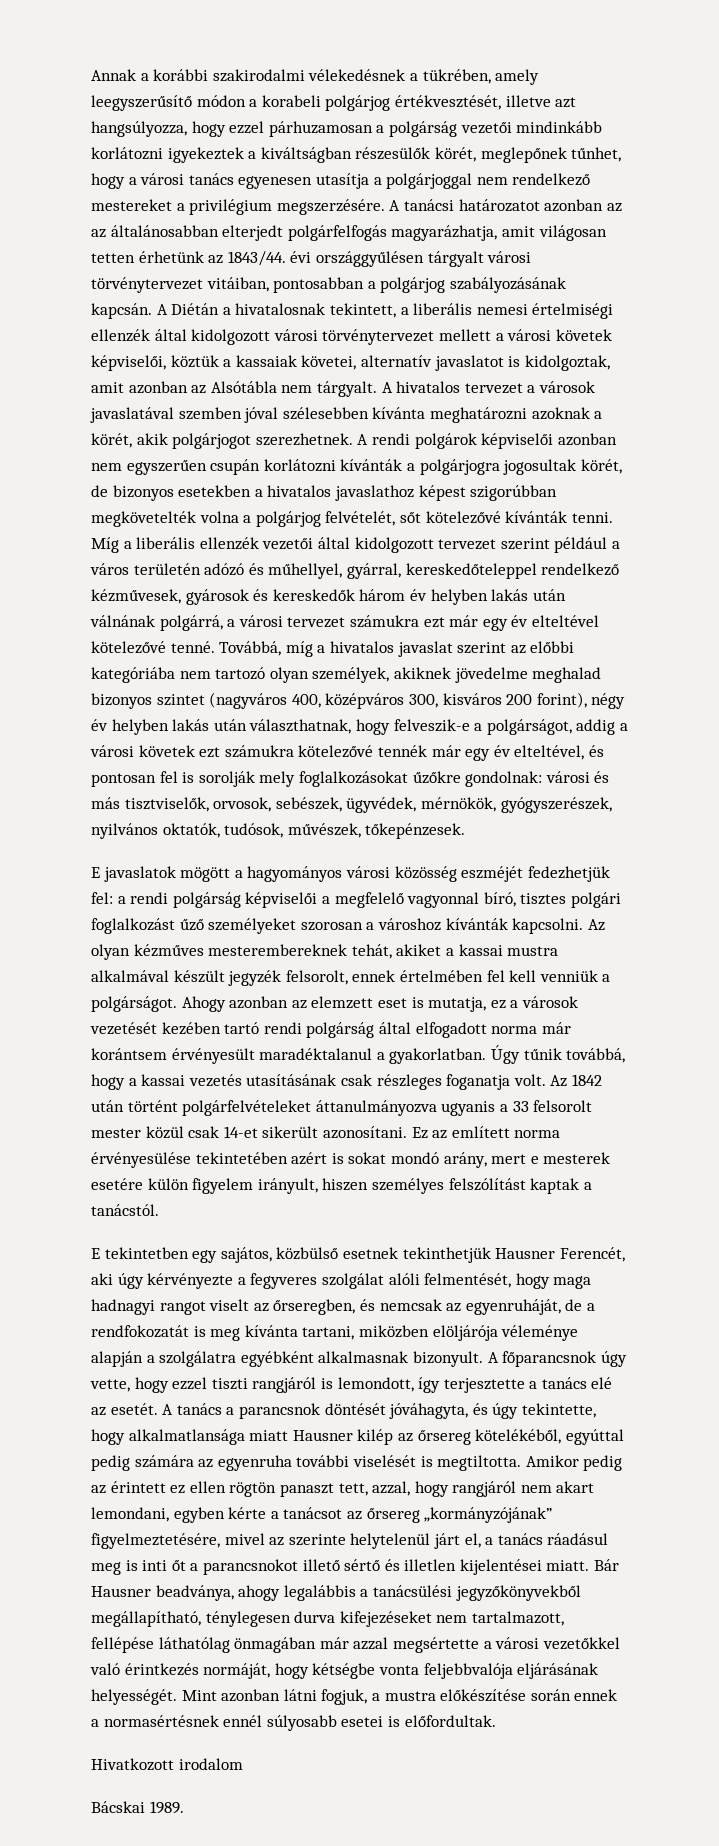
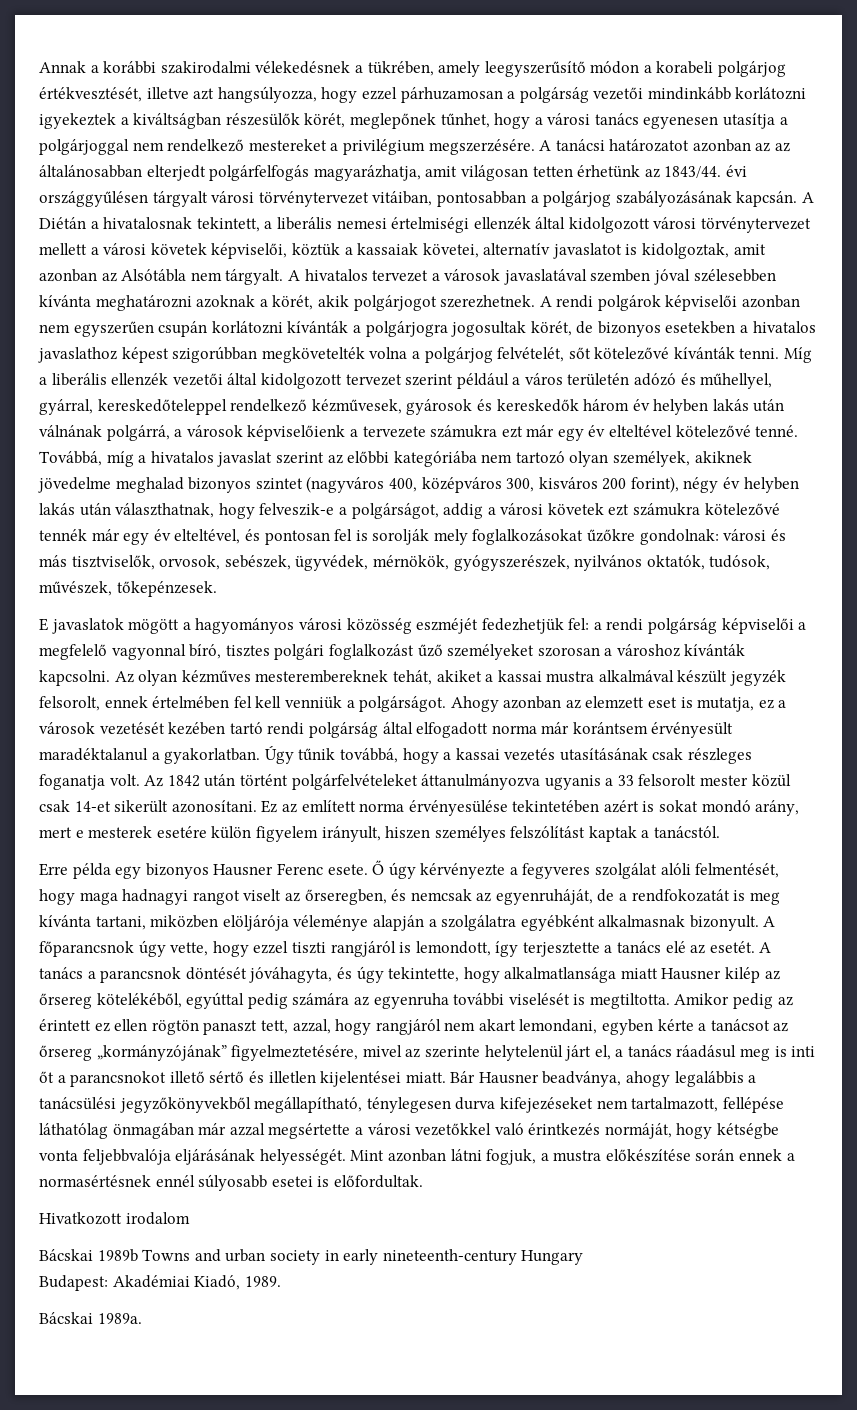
- Míg a liberális ellenzék vezetői által kidolgozott tervezet szerint például a város területén adózó és műhellyel, gyárral, kereskedőteleppel rendelkező kézművesek, gyárosok és kereskedők három év helyben lakás után válnának polgárrá, a városi tervezet számukra ezt már egy év elteltével kötelezővé tenné.
+ Míg a liberális ellenzék vezetői által kidolgozott tervezet szerint például a város területén adózó és műhellyel, gyárral, kereskedőteleppel rendelkező kézművesek, gyárosok és kereskedők három év helyben lakás után válnának polgárrá, a városok képviselőienk a tervezete számukra ezt már egy év elteltével kötelezővé tenné.
- E tekintetben egy sajátos, közbülső esetnek tekinthetjük Hausner Ferencét, aki úgy kérvényezte a fegyveres szolgálat alóli felmentését, hogy maga hadnagyi rangot viselt az őrseregben, és nemcsak az egyenruháját, de a rendfokozatát is meg kívánta tartani, miközben elöljárója véleménye alapján a szolgálatra egyébként alkalmasnak bizonyult.
+ Erre példa egy bizonyos Hausner Ferenc esete. Ő úgy kérvényezte a fegyveres szolgálat alóli felmentését, hogy maga hadnagyi rangot viselt az őrseregben, és nemcsak az egyenruháját, de a rendfokozatát is meg kívánta tartani, miközben elöljárója véleménye alapján a szolgálatra egyébként alkalmasnak bizonyult.
- Bácskai 1989.
+ Bácskai 1989b Towns and urban society in early nineteenth-century Hungary
+ Budapest: Akadémiai Kiadó, 1989.
+ Bácskai 1989a.

